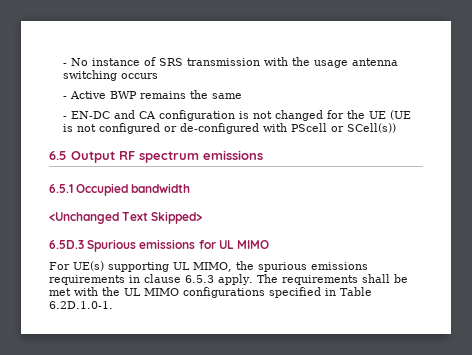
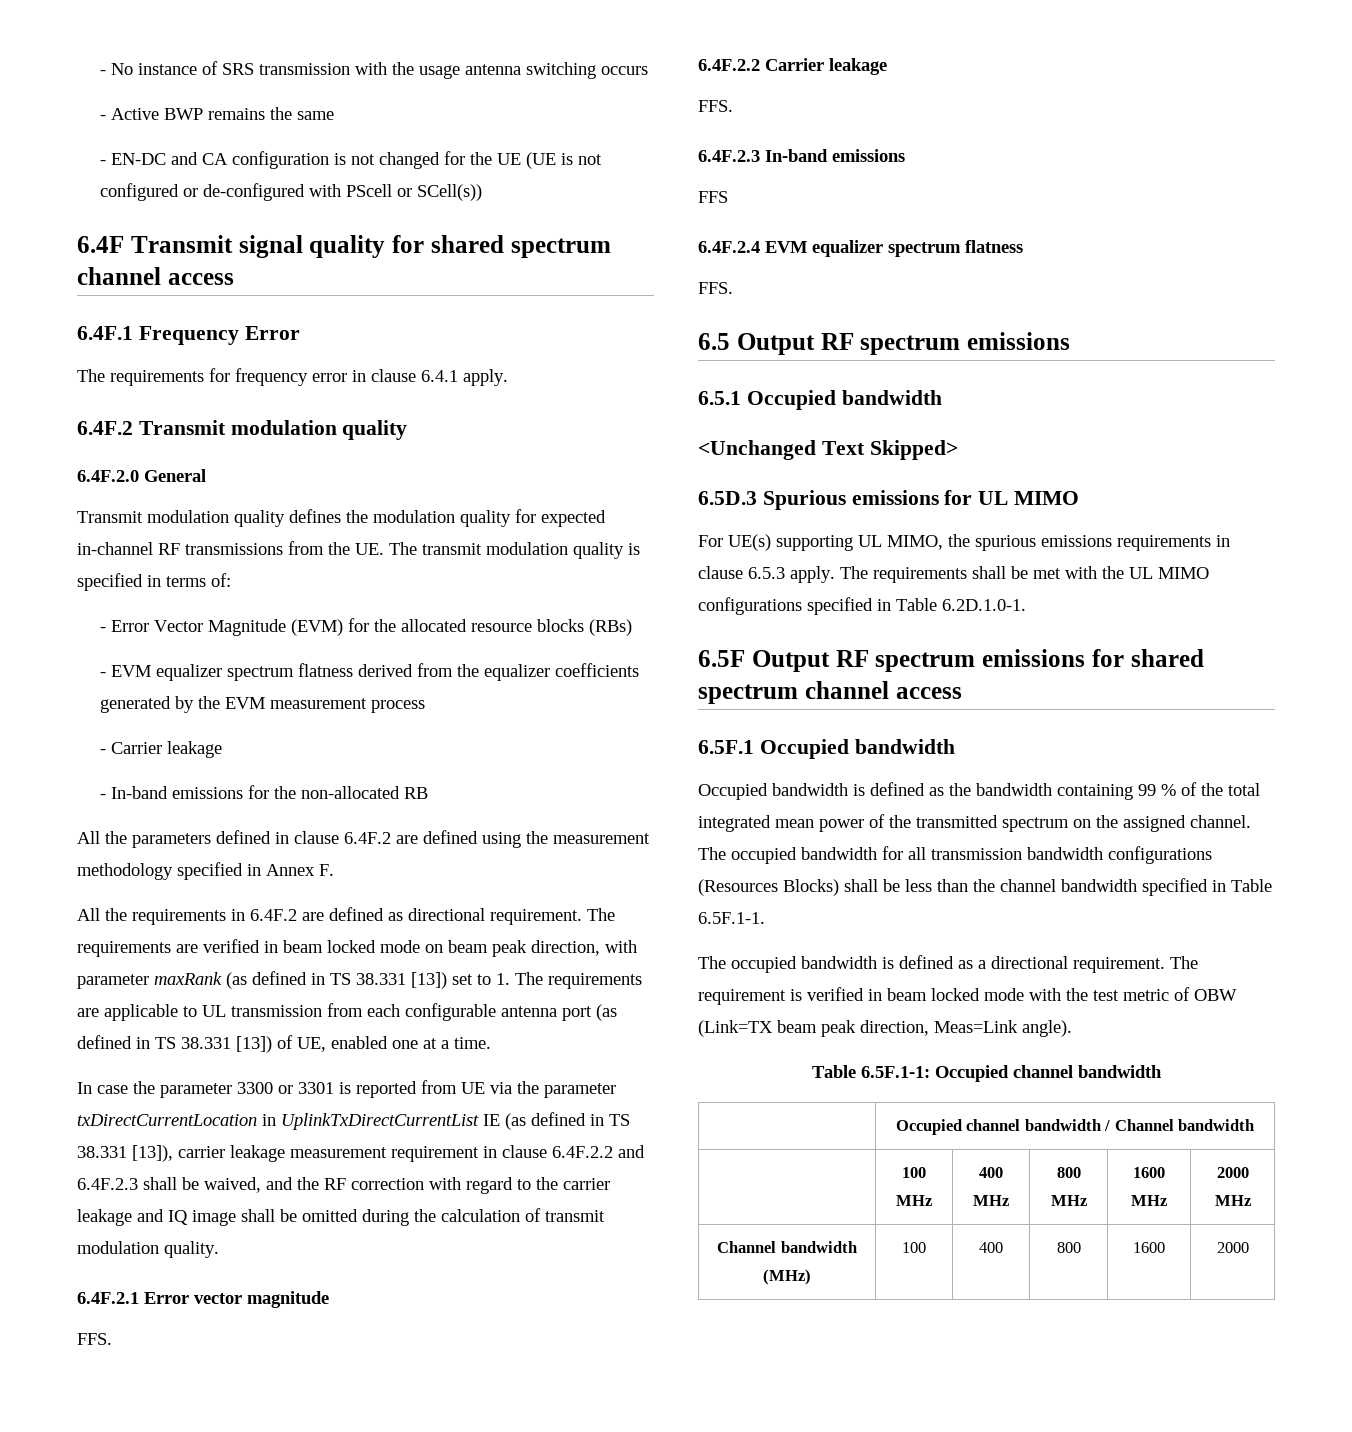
+ 6.4F Transmit signal quality for shared spectrum channel access
+ 6.4F.1 Frequency Error
+ The requirements for frequency error in clause 6.4.1 apply.
+ 6.4F.2 Transmit modulation quality
+ 6.4F.2.0 General
+ Transmit modulation quality defines the modulation quality for expected in-channel RF transmissions from the UE. The transmit modulation quality is specified in terms of:
+ - Error Vector Magnitude (EVM) for the allocated resource blocks (RBs)
+ - EVM equalizer spectrum flatness derived from the equalizer coefficients generated by the EVM measurement process
+ - Carrier leakage
+ - In-band emissions for the non-allocated RB
+ All the parameters defined in clause 6.4F.2 are defined using the measurement methodology specified in Annex F.
+ All the requirements in 6.4F.2 are defined as directional requirement. The requirements are verified in beam locked mode on beam peak direction, with parameter maxRank (as defined in TS 38.331 [13]) set to 1. The requirements are applicable to UL transmission from each configurable antenna port (as defined in TS 38.331 [13]) of UE, enabled one at a time.
+ In case the parameter 3300 or 3301 is reported from UE via the parameter txDirectCurrentLocation in UplinkTxDirectCurrentList IE (as defined in TS 38.331 [13]), carrier leakage measurement requirement in clause 6.4F.2.2 and 6.4F.2.3 shall be waived, and the RF correction with regard to the carrier leakage and IQ image shall be omitted during the calculation of transmit modulation quality.
+ 6.4F.2.1 Error vector magnitude
+ FFS.
+ 6.4F.2.2 Carrier leakage
+ FFS.
+ 6.4F.2.3 In-band emissions
+ FFS
+ 6.4F.2.4 EVM equalizer spectrum flatness
+ FFS.
+ 6.5F Output RF spectrum emissions for shared spectrum channel access
+ 6.5F.1 Occupied bandwidth
+ Occupied bandwidth is defined as the bandwidth containing 99 % of the total integrated mean power of the transmitted spectrum on the assigned channel. The occupied bandwidth for all transmission bandwidth configurations (Resources Blocks) shall be less than the channel bandwidth specified in Table 6.5F.1-1.
+ The occupied bandwidth is defined as a directional requirement. The requirement is verified in beam locked mode with the test metric of OBW (Link=TX beam peak direction, Meas=Link angle).
+ Table 6.5F.1-1: Occupied channel bandwidth
+ | Occupied channel bandwidth / Channel bandwidth
+ | 100 MHz | 400 MHz | 800 MHz | 1600 MHz | 2000 MHz
+ Channel bandwidth (MHz) | 100 | 400 | 800 | 1600 | 2000

